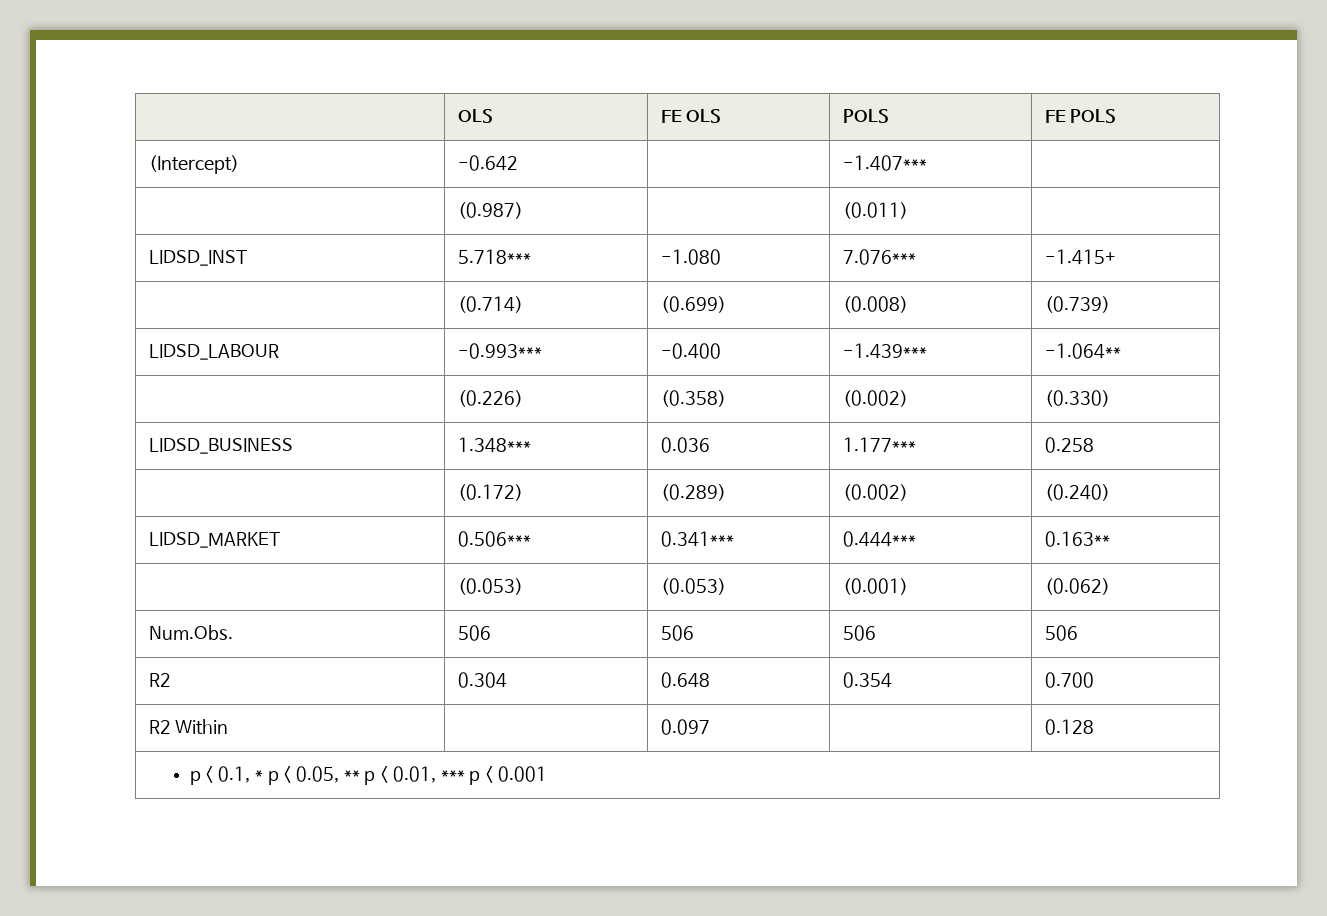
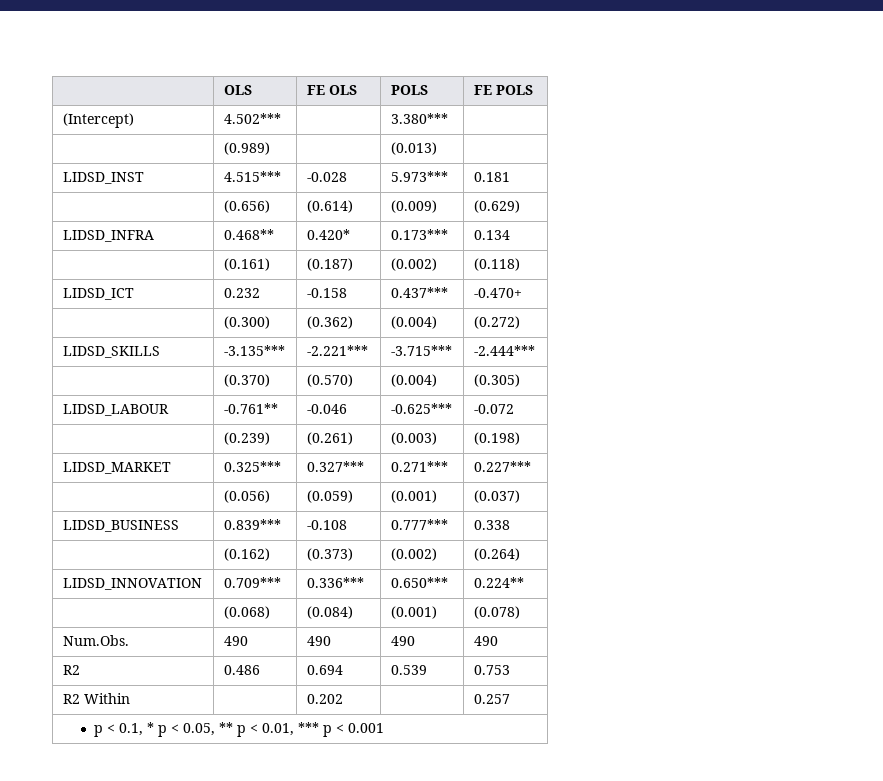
- (Intercept) | -0.642 | | -1.407*** |
- | (0.987) | | (0.011) |
- LIDSD_INST | 5.718*** | -1.080 | 7.076*** | -1.415+
- | (0.714) | (0.699) | (0.008) | (0.739)
- LIDSD_LABOUR | -0.993*** | -0.400 | -1.439*** | -1.064**
- | (0.226) | (0.358) | (0.002) | (0.330)
- LIDSD_BUSINESS | 1.348*** | 0.036 | 1.177*** | 0.258
- | (0.172) | (0.289) | (0.002) | (0.240)
- LIDSD_MARKET | 0.506*** | 0.341*** | 0.444*** | 0.163**
- | (0.053) | (0.053) | (0.001) | (0.062)
+ (Intercept) | 4.502*** | | 3.380*** |
+ | (0.989) | | (0.013) |
+ LIDSD_INST | 4.515*** | -0.028 | 5.973*** | 0.181
+ | (0.656) | (0.614) | (0.009) | (0.629)
+ LIDSD_INFRA | 0.468** | 0.420* | 0.173*** | 0.134
+ | (0.161) | (0.187) | (0.002) | (0.118)
+ LIDSD_ICT | 0.232 | -0.158 | 0.437*** | -0.470+
+ | (0.300) | (0.362) | (0.004) | (0.272)
+ LIDSD_SKILLS | -3.135*** | -2.221*** | -3.715*** | -2.444***
+ | (0.370) | (0.570) | (0.004) | (0.305)
+ LIDSD_LABOUR | -0.761** | -0.046 | -0.625*** | -0.072
+ | (0.239) | (0.261) | (0.003) | (0.198)
+ LIDSD_MARKET | 0.325*** | 0.327*** | 0.271*** | 0.227***
+ | (0.056) | (0.059) | (0.001) | (0.037)
+ LIDSD_BUSINESS | 0.839*** | -0.108 | 0.777*** | 0.338
+ | (0.162) | (0.373) | (0.002) | (0.264)
+ LIDSD_INNOVATION | 0.709*** | 0.336*** | 0.650*** | 0.224**
+ | (0.068) | (0.084) | (0.001) | (0.078)
- Num.Obs. | 506 | 506 | 506 | 506
- R2 | 0.304 | 0.648 | 0.354 | 0.700
+ Num.Obs. | 490 | 490 | 490 | 490
+ R2 | 0.486 | 0.694 | 0.539 | 0.753
- R2 Within | | 0.097 | | 0.128
+ R2 Within | | 0.202 | | 0.257

